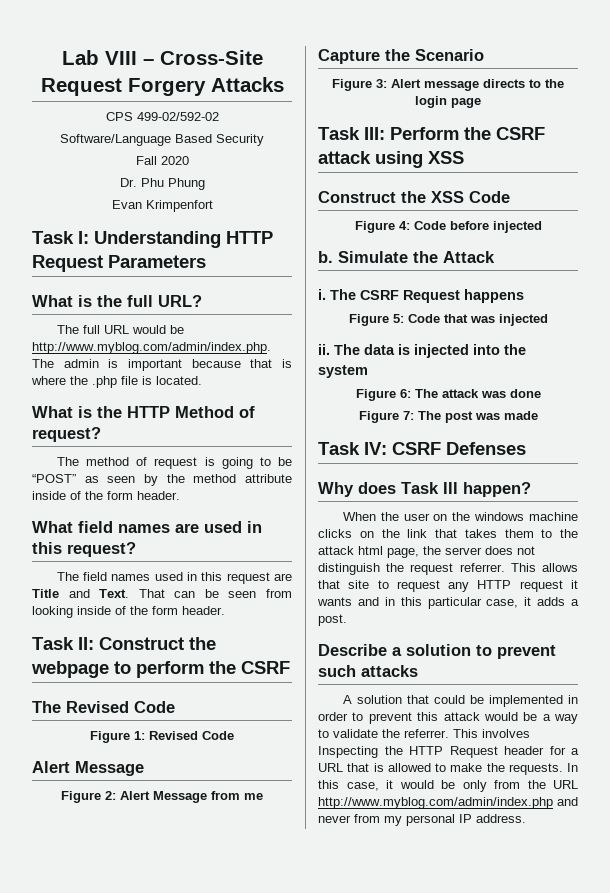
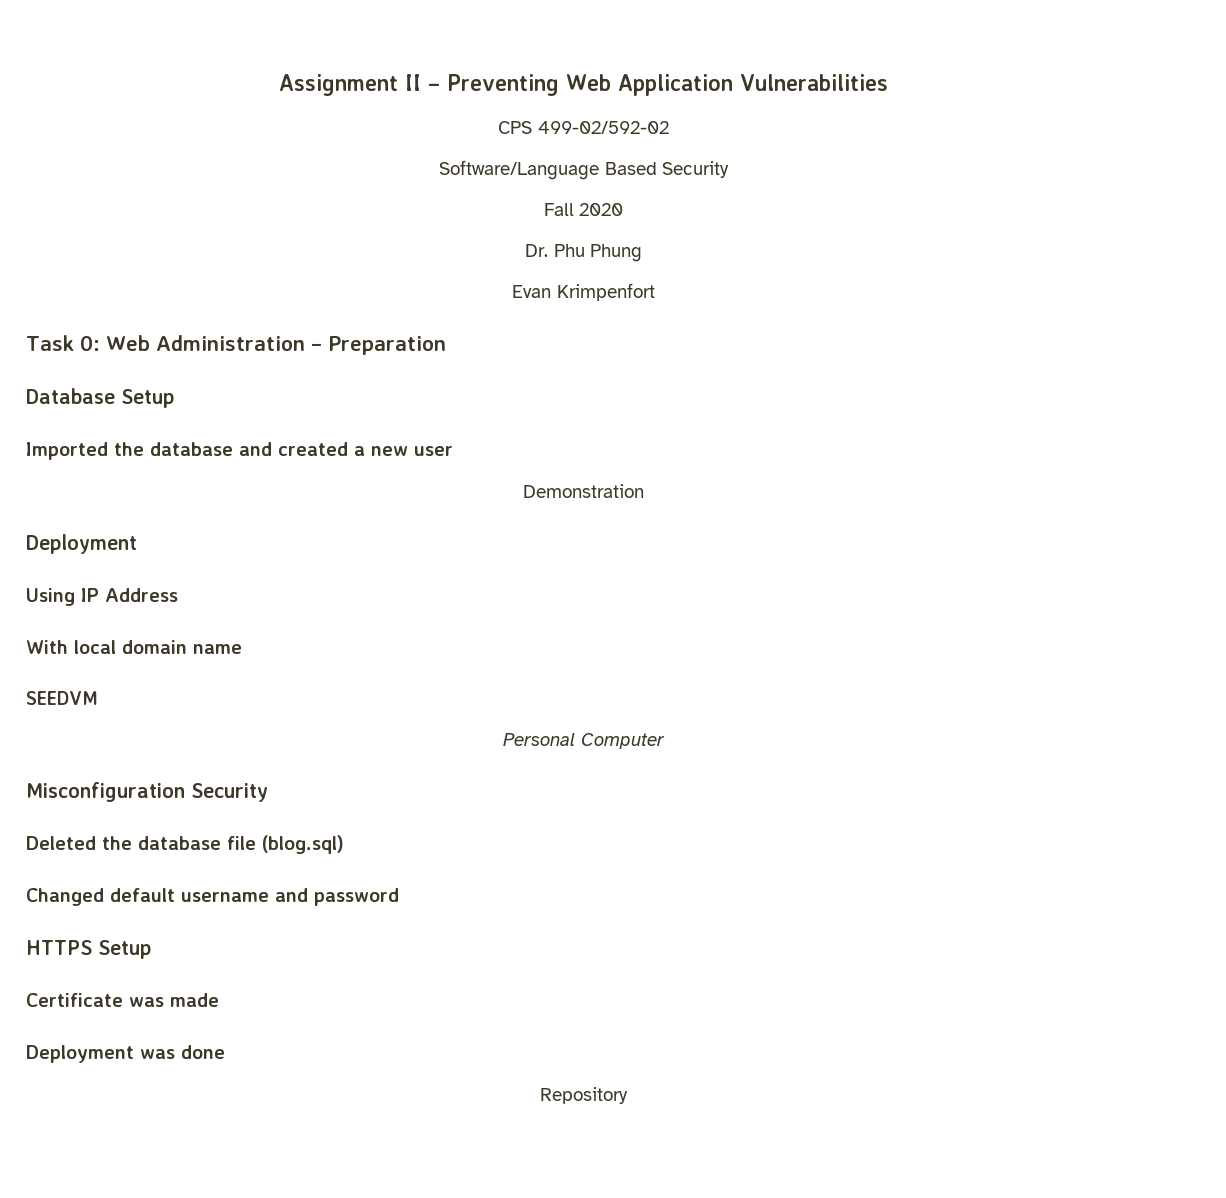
- Lab VIII – Cross-Site Request Forgery Attacks
+ Assignment II – Preventing Web Application Vulnerabilities
- Task I: Understanding HTTP Request Parameters
- What is the full URL?
- The full URL would be http://www.myblog.com/admin/index.php. The admin is important because that is where the .php file is located.
- What is the HTTP Method of request?
- The method of request is going to be “POST” as seen by the method attribute inside of the form header.
- What field names are used in this request?
- The field names used in this request are Title and Text. That can be seen from looking inside of the form header.
- Task II: Construct the webpage to perform the CSRF
- The Revised Code
- Figure 1: Revised Code
- Alert Message
- Figure 2: Alert Message from me
- Capture the Scenario
- Figure 3: Alert message directs to the login page
- Task III: Perform the CSRF attack using XSS
- Construct the XSS Code
- Figure 4: Code before injected
- b. Simulate the Attack
- i. The CSRF Request happens
- Figure 5: Code that was injected
- ii. The data is injected into the system
- Figure 6: The attack was done
- Figure 7: The post was made
- Task IV: CSRF Defenses
- Why does Task III happen?
- When the user on the windows machine clicks on the link that takes them to the attack html page, the server does not distinguish the request referrer. This allows that site to request any HTTP request it wants and in this particular case, it adds a post.
- Describe a solution to prevent such attacks
- A solution that could be implemented in order to prevent this attack would be a way to validate the referrer. This involves Inspecting the HTTP Request header for a URL that is allowed to make the requests. In this case, it would be only from the URL http://www.myblog.com/admin/index.php and never from my personal IP address.
+ Task 0: Web Administration – Preparation
+ Database Setup
+ Imported the database and created a new user
+ Demonstration
+ Deployment
+ Using IP Address
+ With local domain name
+ SEEDVM
+ Personal Computer
+ Misconfiguration Security
+ Deleted the database file (blog.sql)
+ Changed default username and password
+ HTTPS Setup
+ Certificate was made
+ Deployment was done
+ Repository

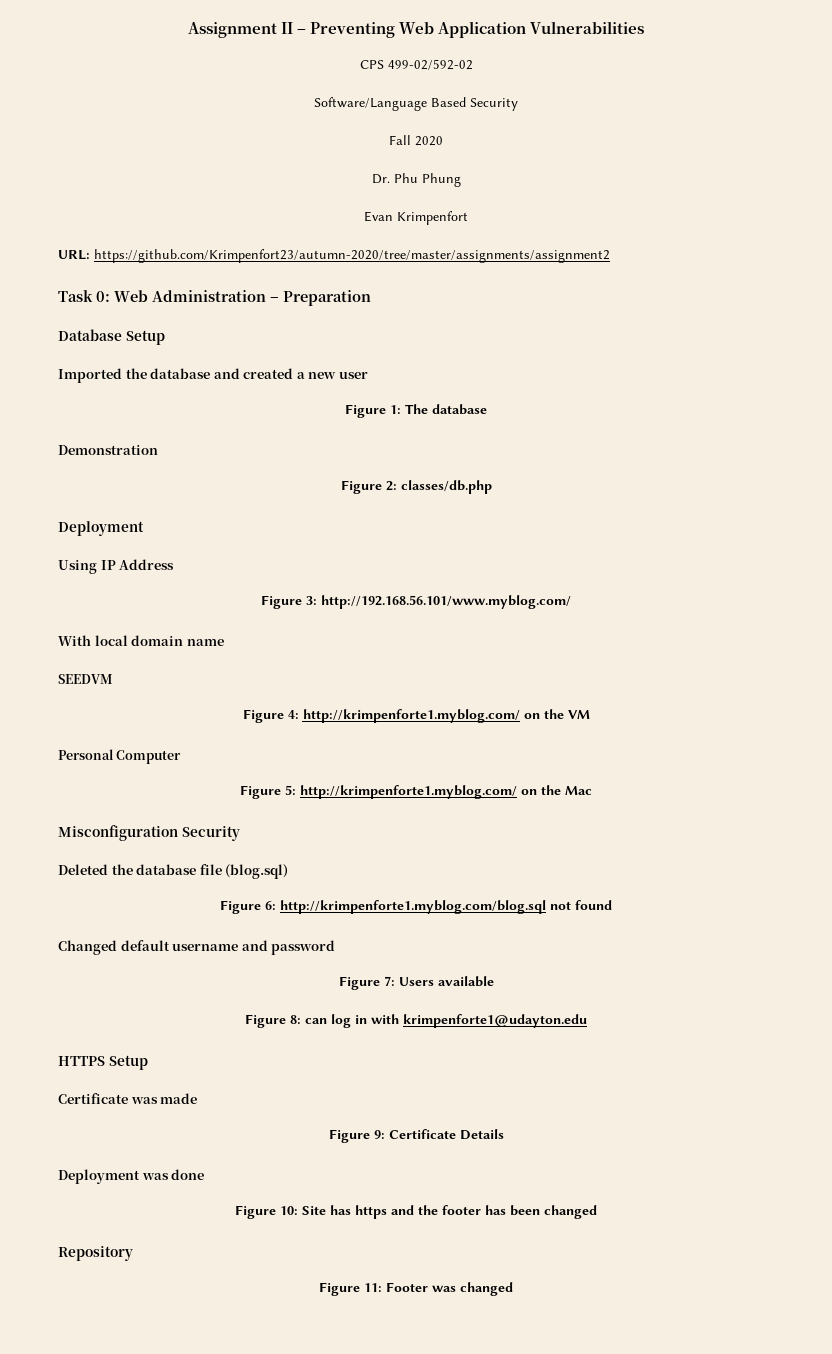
+ URL: https://github.com/Krimpenfort23/autumn-2020/tree/master/assignments/assignment2
+ Figure 1: The database
  Demonstration
+ Figure 2: classes/db.php
+ Figure 3: http://192.168.56.101/www.myblog.com/
+ Figure 4: http://krimpenforte1.myblog.com/ on the VM
  Personal Computer
+ Figure 5: http://krimpenforte1.myblog.com/ on the Mac
+ Figure 6: http://krimpenforte1.myblog.com/blog.sql not found
+ Figure 7: Users available
+ Figure 8: can log in with krimpenforte1@udayton.edu
+ Figure 9: Certificate Details
+ Figure 10: Site has https and the footer has been changed
  Repository
+ Figure 11: Footer was changed

